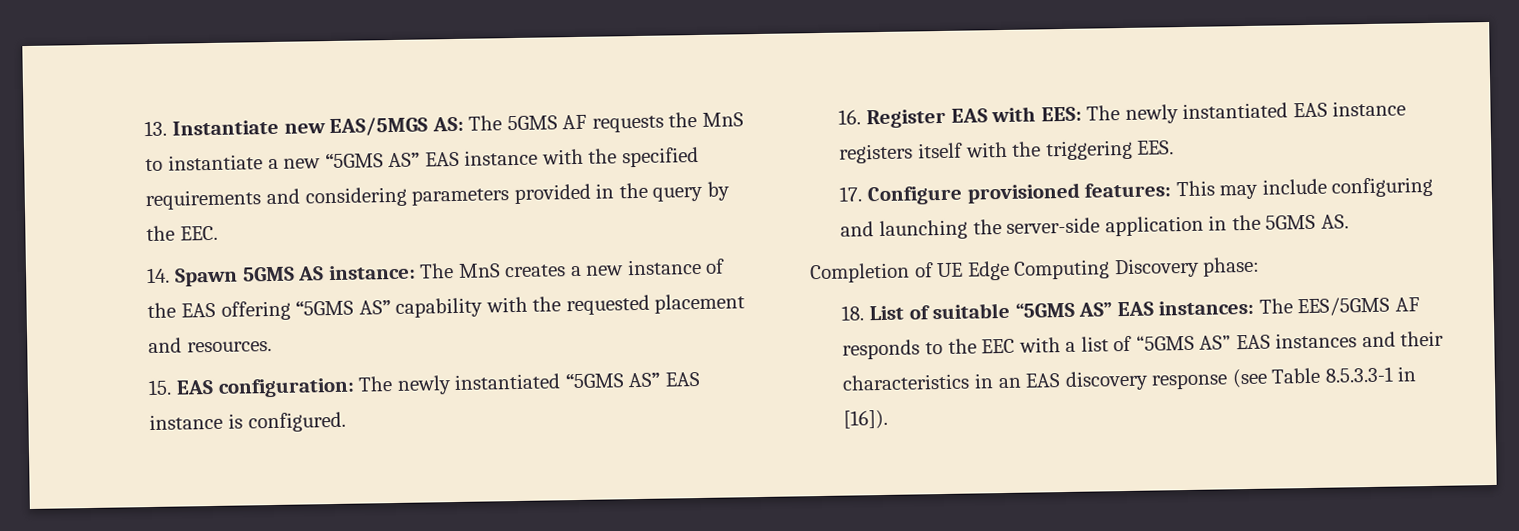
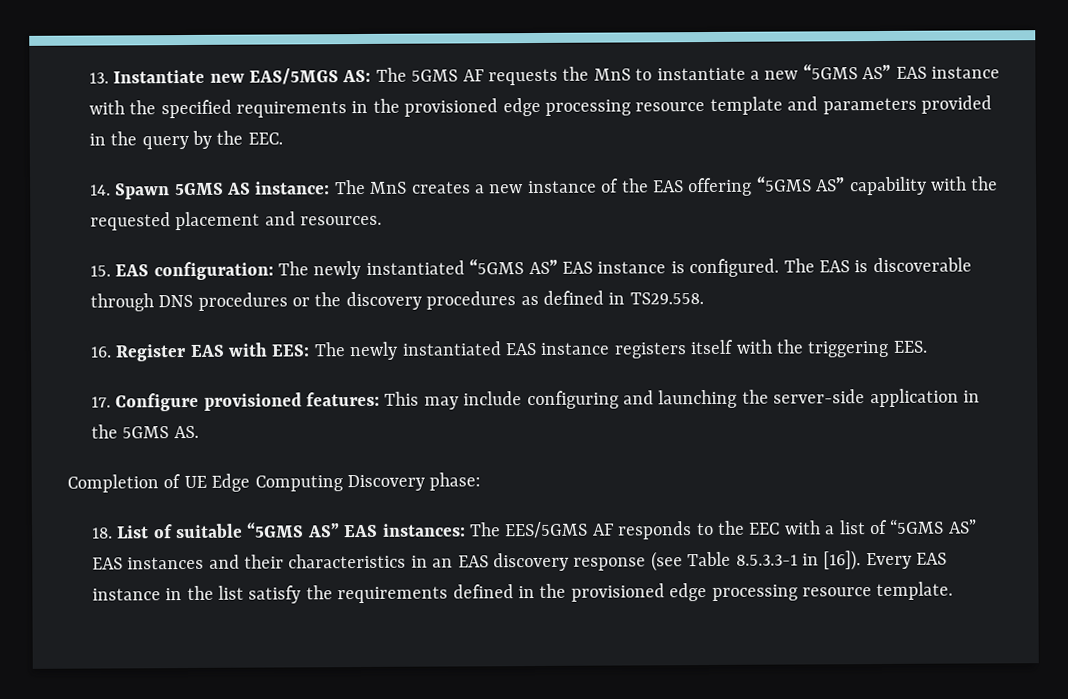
- 13. Instantiate new EAS/5MGS AS: The 5GMS AF requests the MnS to instantiate a new “5GMS AS” EAS instance with the specified requirements and considering parameters provided in the query by the EEC.
+ 13. Instantiate new EAS/5MGS AS: The 5GMS AF requests the MnS to instantiate a new “5GMS AS” EAS instance with the specified requirements in the provisioned edge processing resource template and parameters provided in the query by the EEC.
+ The EAS is discoverable through DNS procedures or the discovery procedures as defined in TS29.558.
+ Every EAS instance in the list satisfy the requirements defined in the provisioned edge processing resource template.

